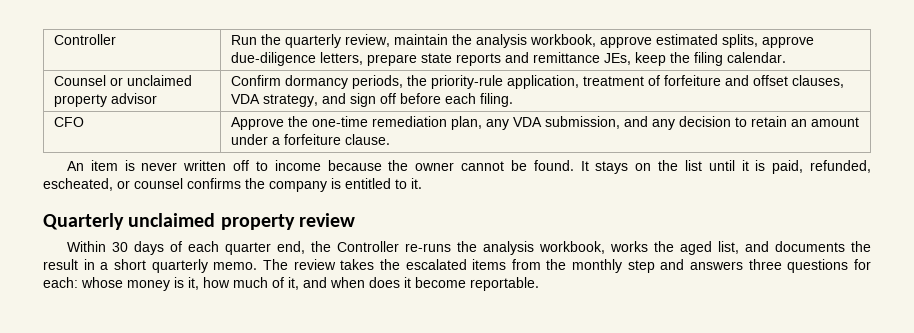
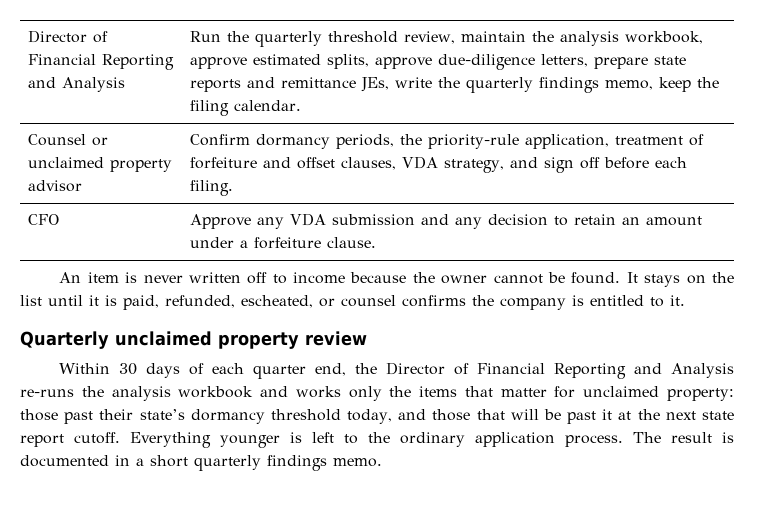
- Controller | Run the quarterly review, maintain the analysis workbook, approve estimated splits, approve due-diligence letters, prepare state reports and remittance JEs, keep the filing calendar.
+ Director of Financial Reporting and Analysis | Run the quarterly threshold review, maintain the analysis workbook, approve estimated splits, approve due-diligence letters, prepare state reports and remittance JEs, write the quarterly findings memo, keep the filing calendar.
- CFO | Approve the one-time remediation plan, any VDA submission, and any decision to retain an amount under a forfeiture clause.
+ CFO | Approve any VDA submission and any decision to retain an amount under a forfeiture clause.
- Within 30 days of each quarter end, the Controller re-runs the analysis workbook, works the aged list, and documents the result in a short quarterly memo. The review takes the escalated items from the monthly step and answers three questions for each: whose money is it, how much of it, and when does it become reportable.
+ Within 30 days of each quarter end, the Director of Financial Reporting and Analysis re-runs the analysis workbook and works only the items that matter for unclaimed property: those past their state’s dormancy threshold today, and those that will be past it at the next state report cutoff. Everything younger is left to the ordinary application process. The result is documented in a short quarterly findings memo.

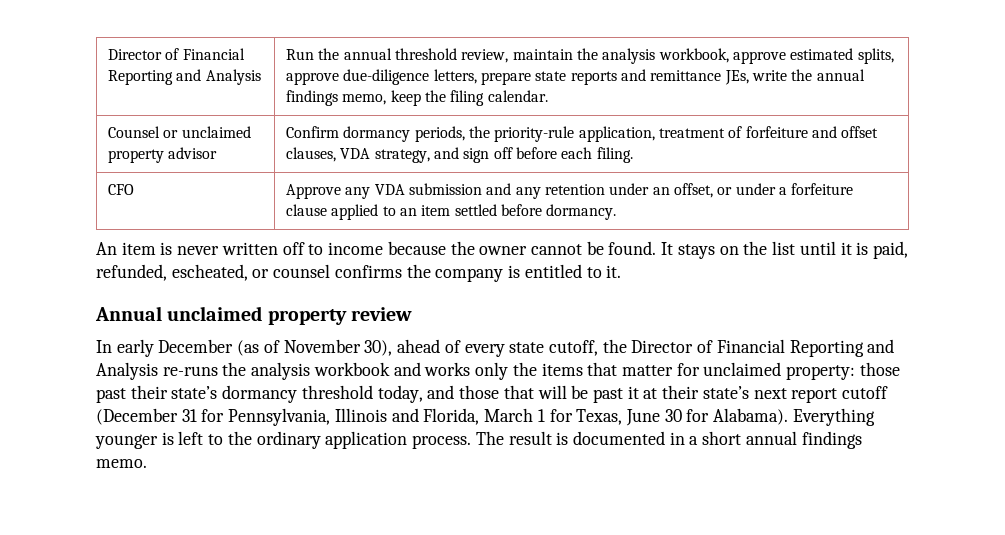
- Director of Financial Reporting and Analysis | Run the quarterly threshold review, maintain the analysis workbook, approve estimated splits, approve due-diligence letters, prepare state reports and remittance JEs, write the quarterly findings memo, keep the filing calendar.
+ Director of Financial Reporting and Analysis | Run the annual threshold review, maintain the analysis workbook, approve estimated splits, approve due-diligence letters, prepare state reports and remittance JEs, write the annual findings memo, keep the filing calendar.
- CFO | Approve any VDA submission and any decision to retain an amount under a forfeiture clause.
+ CFO | Approve any VDA submission and any retention under an offset, or under a forfeiture clause applied to an item settled before dormancy.
- Quarterly unclaimed property review
+ Annual unclaimed property review
- Within 30 days of each quarter end, the Director of Financial Reporting and Analysis re-runs the analysis workbook and works only the items that matter for unclaimed property: those past their state’s dormancy threshold today, and those that will be past it at the next state report cutoff.
+ In early December (as of November 30), ahead of every state cutoff, the Director of Financial Reporting and Analysis re-runs the analysis workbook and works only the items that matter for unclaimed property: those past their state’s dormancy threshold today, and those that will be past it at their state’s next report cutoff (December 31 for Pennsylvania, Illinois and Florida, March 1 for Texas, June 30 for Alabama).
- The result is documented in a short quarterly findings memo.
+ The result is documented in a short annual findings memo.

